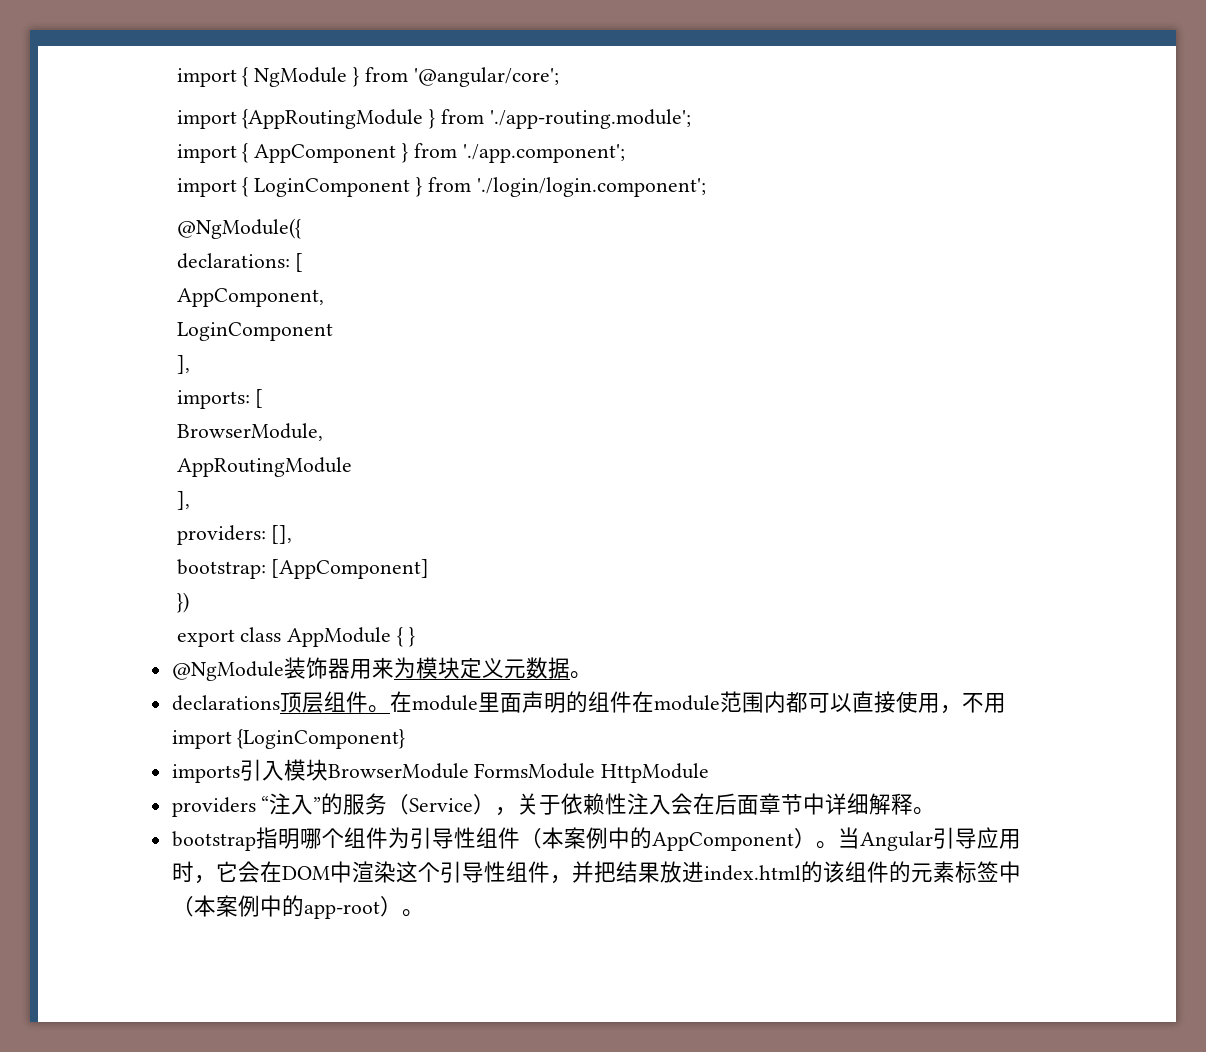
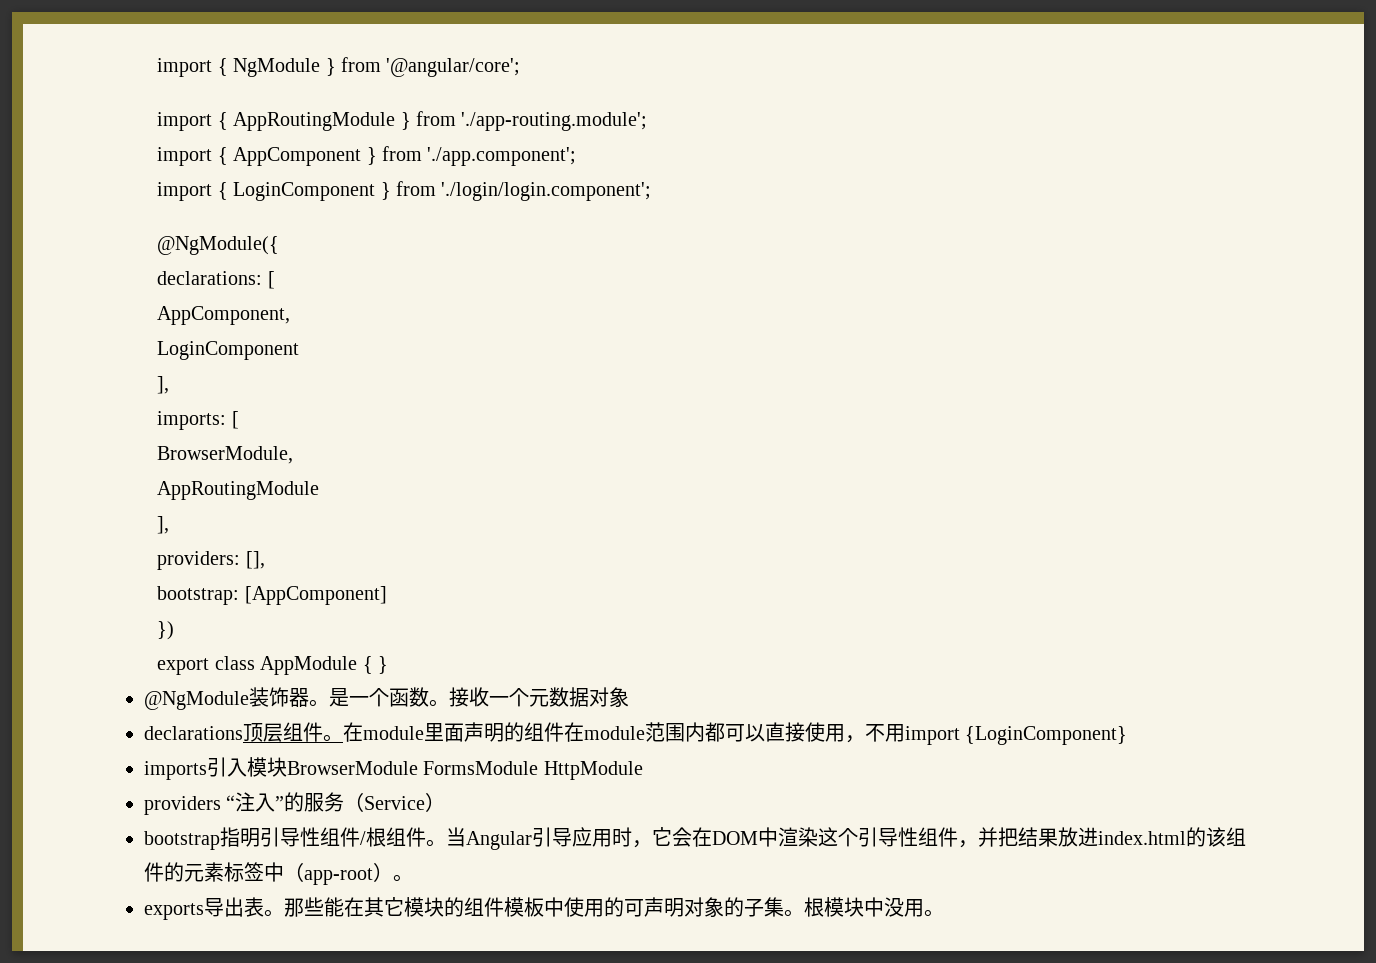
- import {AppRoutingModule } from './app-routing.module';
+ import { AppRoutingModule } from './app-routing.module';
- @NgModule装饰器用来为模块定义元数据。
+ @NgModule装饰器。是一个函数。接收一个元数据对象
- providers “注入”的服务（Service），关于依赖性注入会在后面章节中详细解释。
- bootstrap指明哪个组件为引导性组件（本案例中的AppComponent）。
+ providers “注入”的服务（Service）
+ bootstrap指明引导性组件/根组件。
- 当Angular引导应用时，它会在DOM中渲染这个引导性组件，并把结果放进index.html的该组件的元素标签中（本案例中的app-root）。
+ 当Angular引导应用时，它会在DOM中渲染这个引导性组件，并把结果放进index.html的该组件的元素标签中（app-root）。
+ exports导出表。那些能在其它模块的组件模板中使用的可声明对象的子集。根模块中没用。

